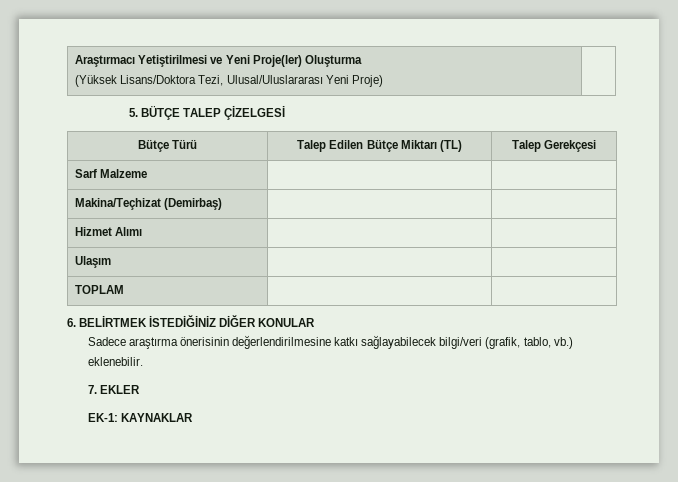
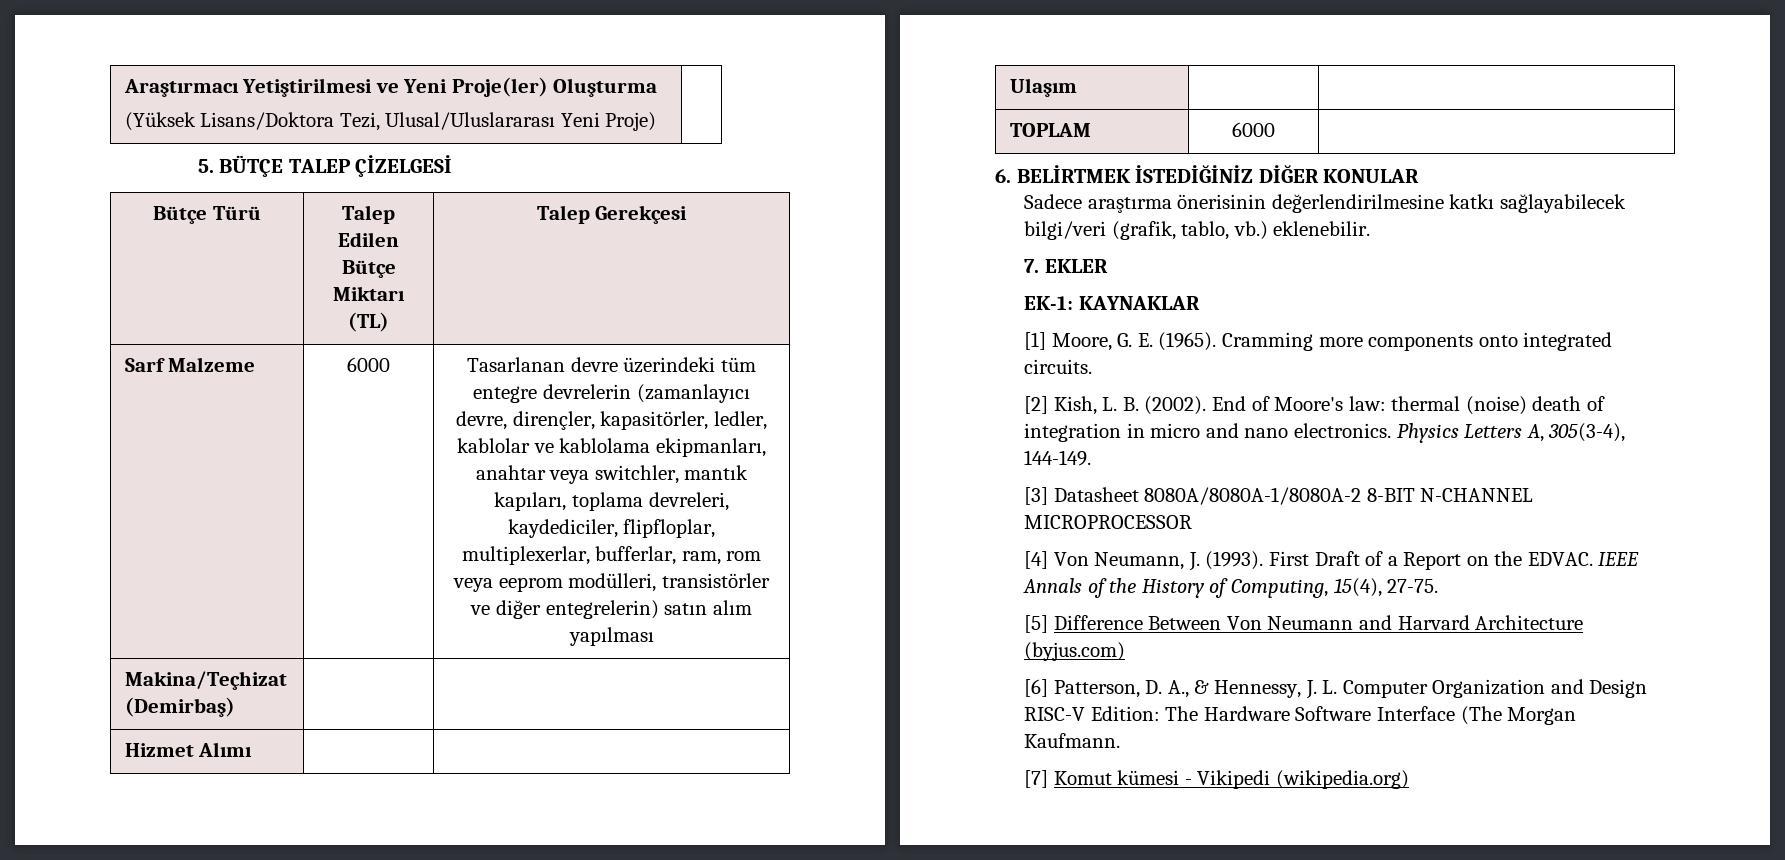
+ 6000 | Tasarlanan devre üzerindeki tüm entegre devrelerin (zamanlayıcı devre, dirençler, kapasitörler, ledler, kablolar ve kablolama ekipmanları, anahtar veya switchler, mantık kapıları, toplama devreleri, kaydediciler, flipfloplar, multiplexerlar, bufferlar, ram, rom veya eeprom modülleri, transistörler ve diğer entegrelerin) satın alım yapılması
- TOPLAM | |
+ TOPLAM | 6000 |
+ [1] Moore, G. E. (1965). Cramming more components onto integrated circuits.
+ [2] Kish, L. B. (2002). End of Moore's law: thermal (noise) death of integration in micro and nano electronics. Physics Letters A, 305(3-4), 144-149.
+ [3] Datasheet 8080A/8080A-1/8080A-2 8-BIT N-CHANNEL MICROPROCESSOR
+ [4] Von Neumann, J. (1993). First Draft of a Report on the EDVAC. IEEE Annals of the History of Computing, 15(4), 27-75.
+ [5] Difference Between Von Neumann and Harvard Architecture (byjus.com)
+ [6] Patterson, D. A., & Hennessy, J. L. Computer Organization and Design RISC-V Edition: The Hardware Software Interface (The Morgan Kaufmann.
+ [7] Komut kümesi - Vikipedi (wikipedia.org)

